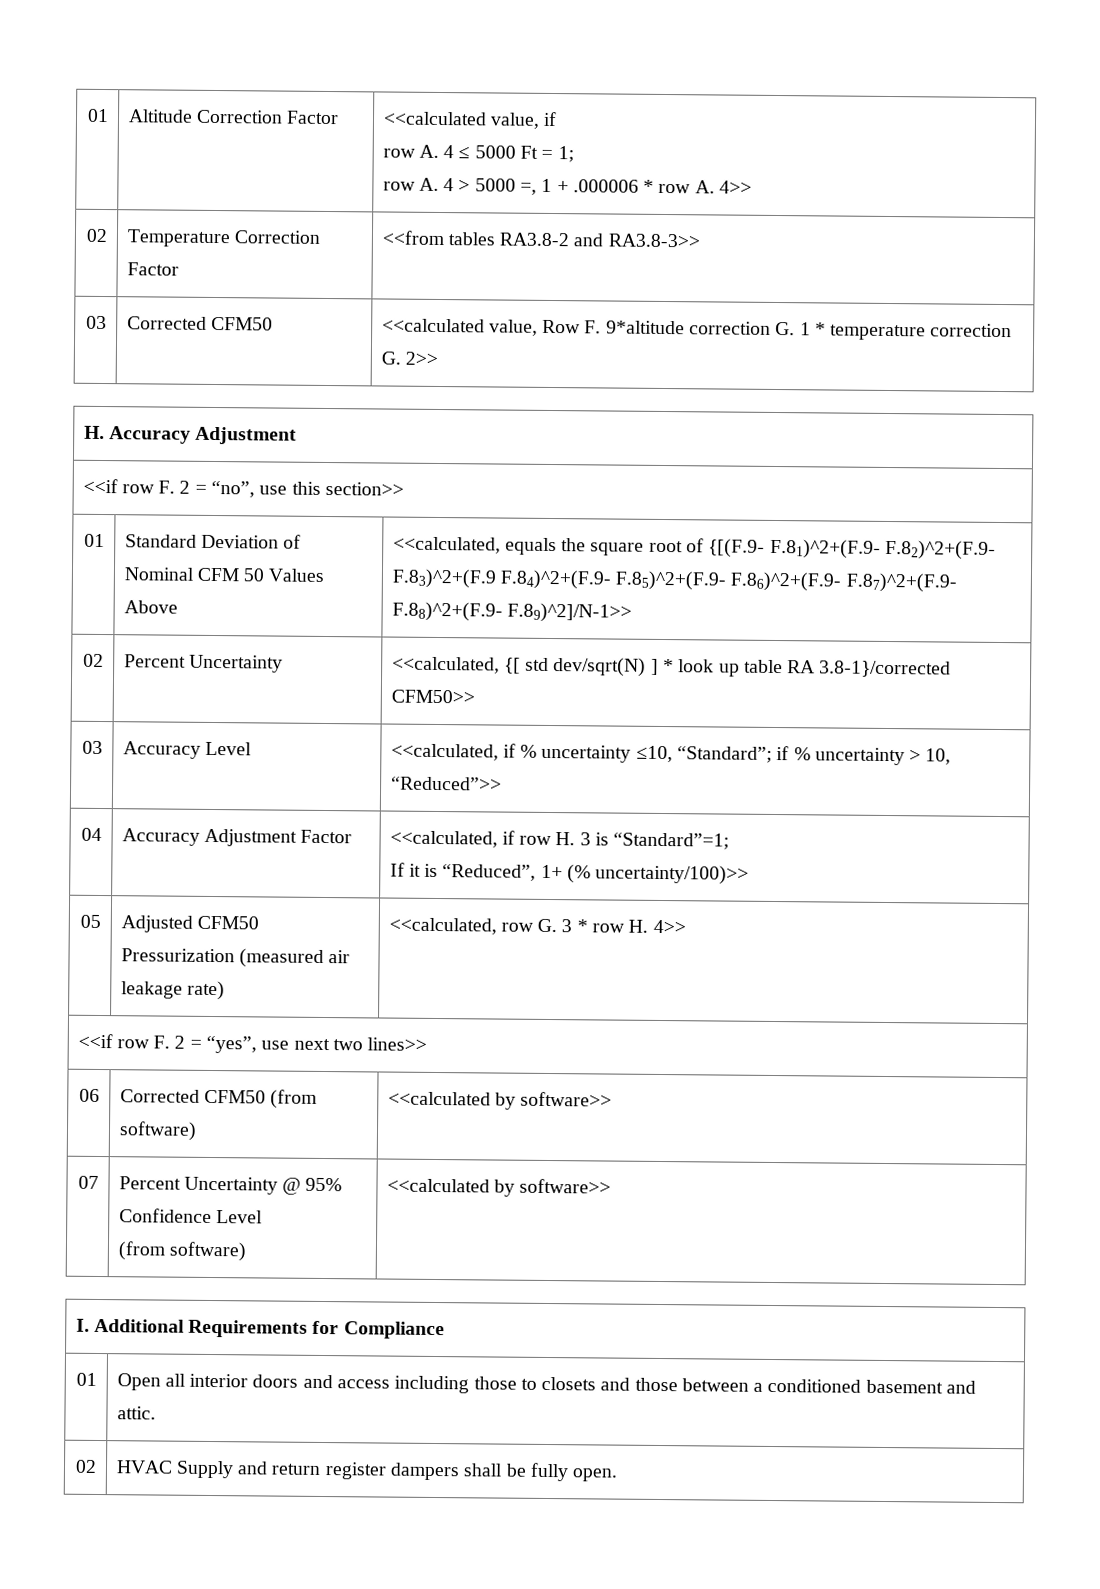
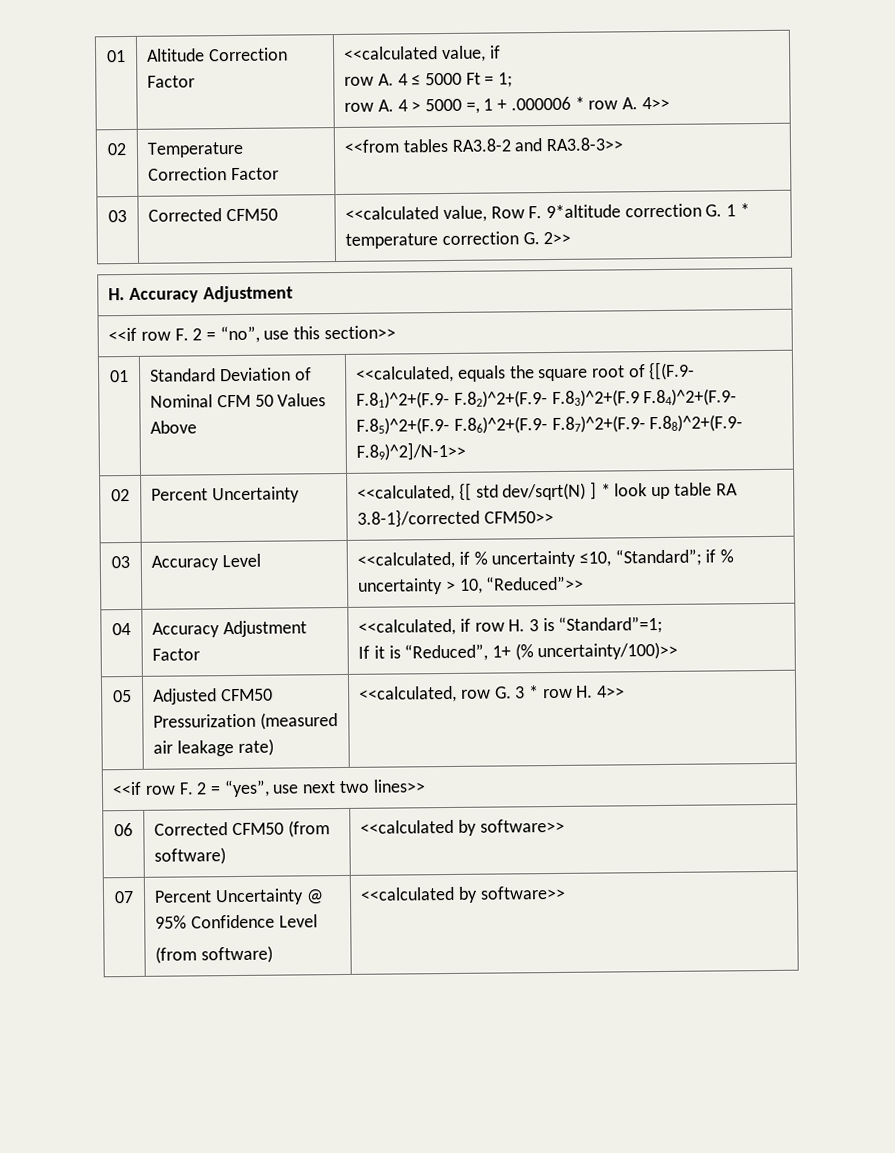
- I. Additional Requirements for Compliance
- 01 | Open all interior doors and access including those to closets and those between a conditioned basement and attic.
- 02 | HVAC Supply and return register dampers shall be fully open.

